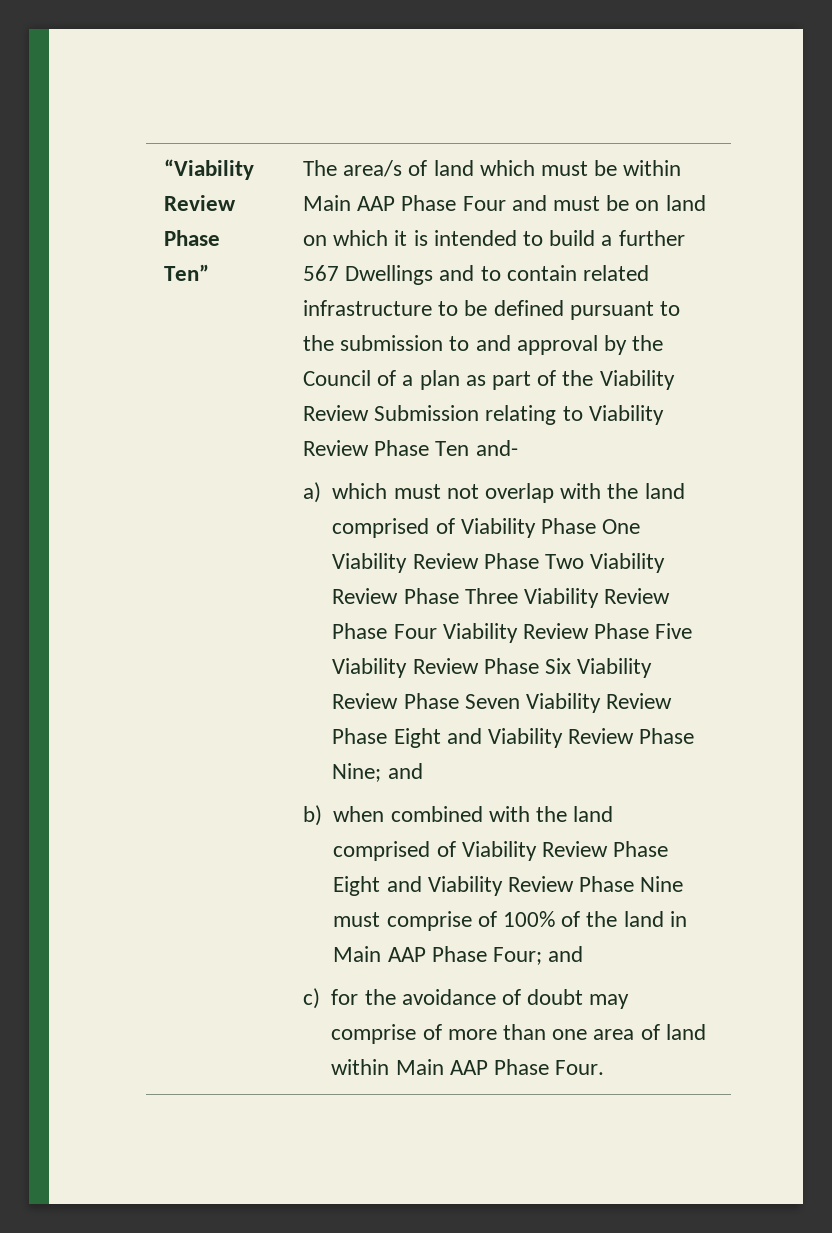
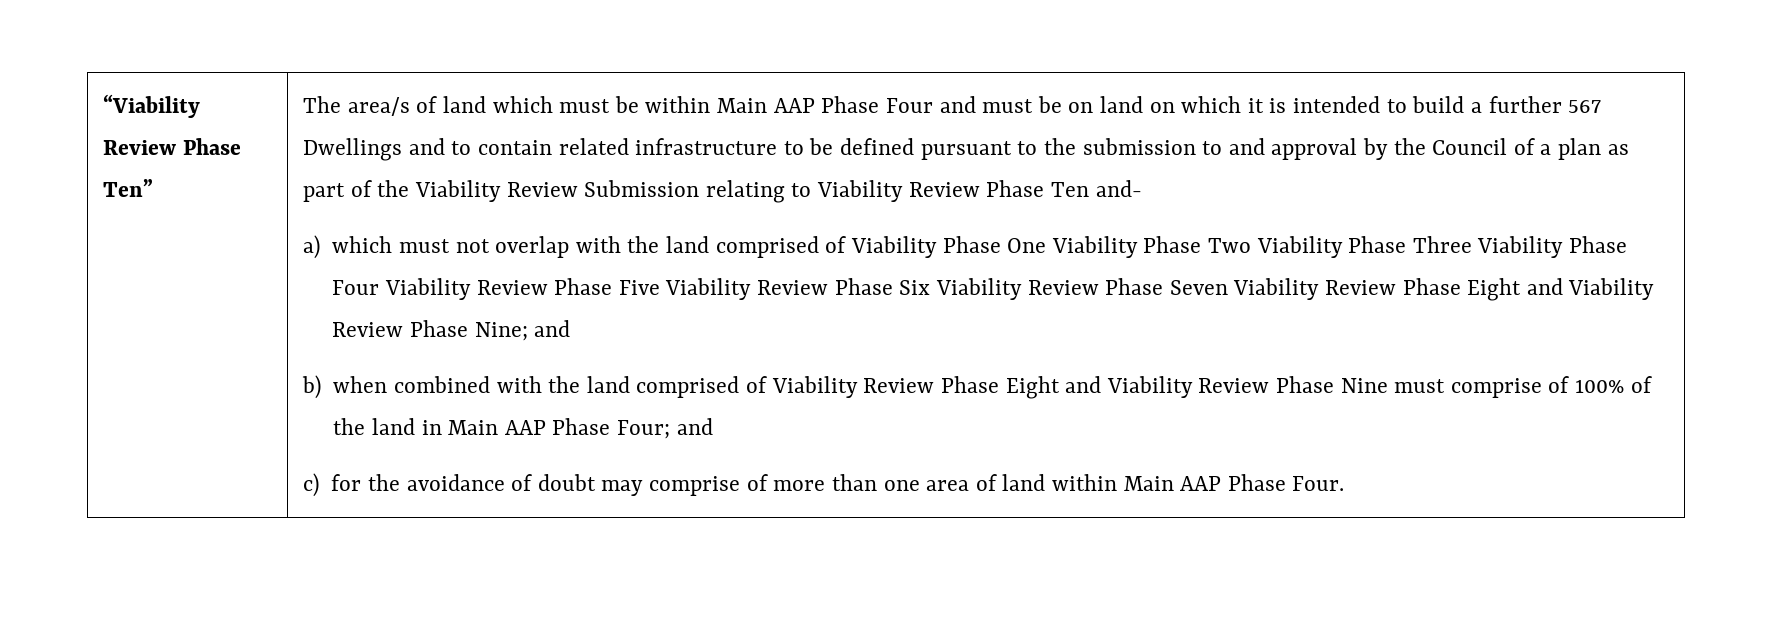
- a) which must not overlap with the land comprised of Viability Phase One Viability Review Phase Two Viability Review Phase Three Viability Review Phase Four Viability Review Phase Five Viability Review Phase Six Viability Review Phase Seven Viability Review Phase Eight and Viability Review Phase Nine; and
+ a) which must not overlap with the land comprised of Viability Phase One Viability Phase Two Viability Phase Three Viability Phase Four Viability Review Phase Five Viability Review Phase Six Viability Review Phase Seven Viability Review Phase Eight and Viability Review Phase Nine; and

